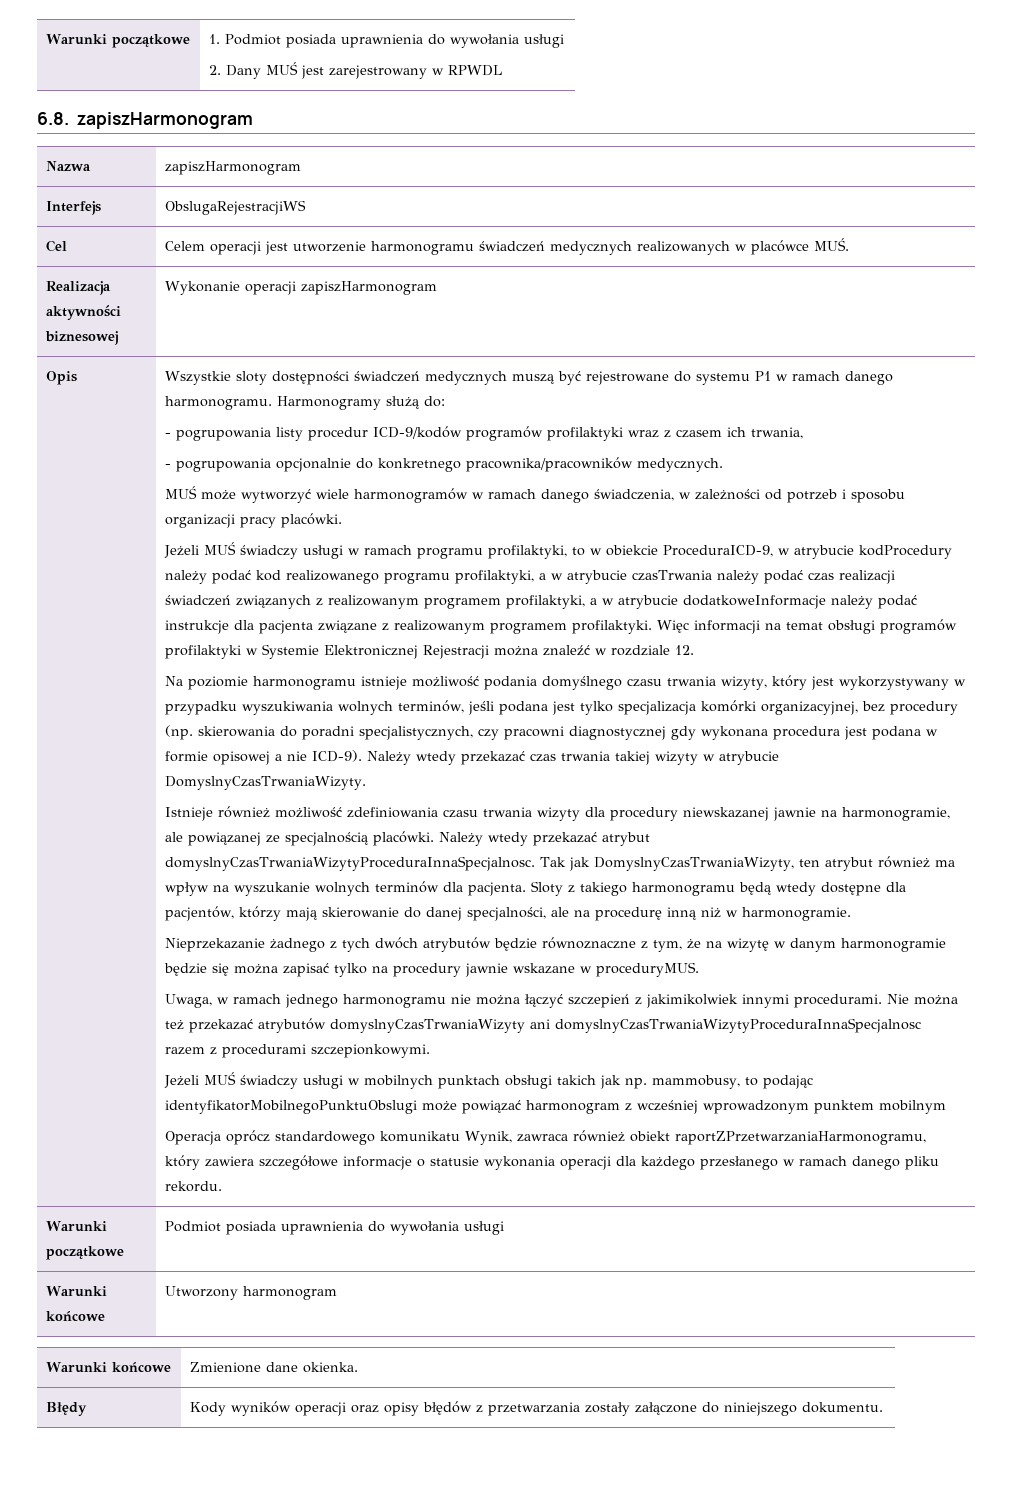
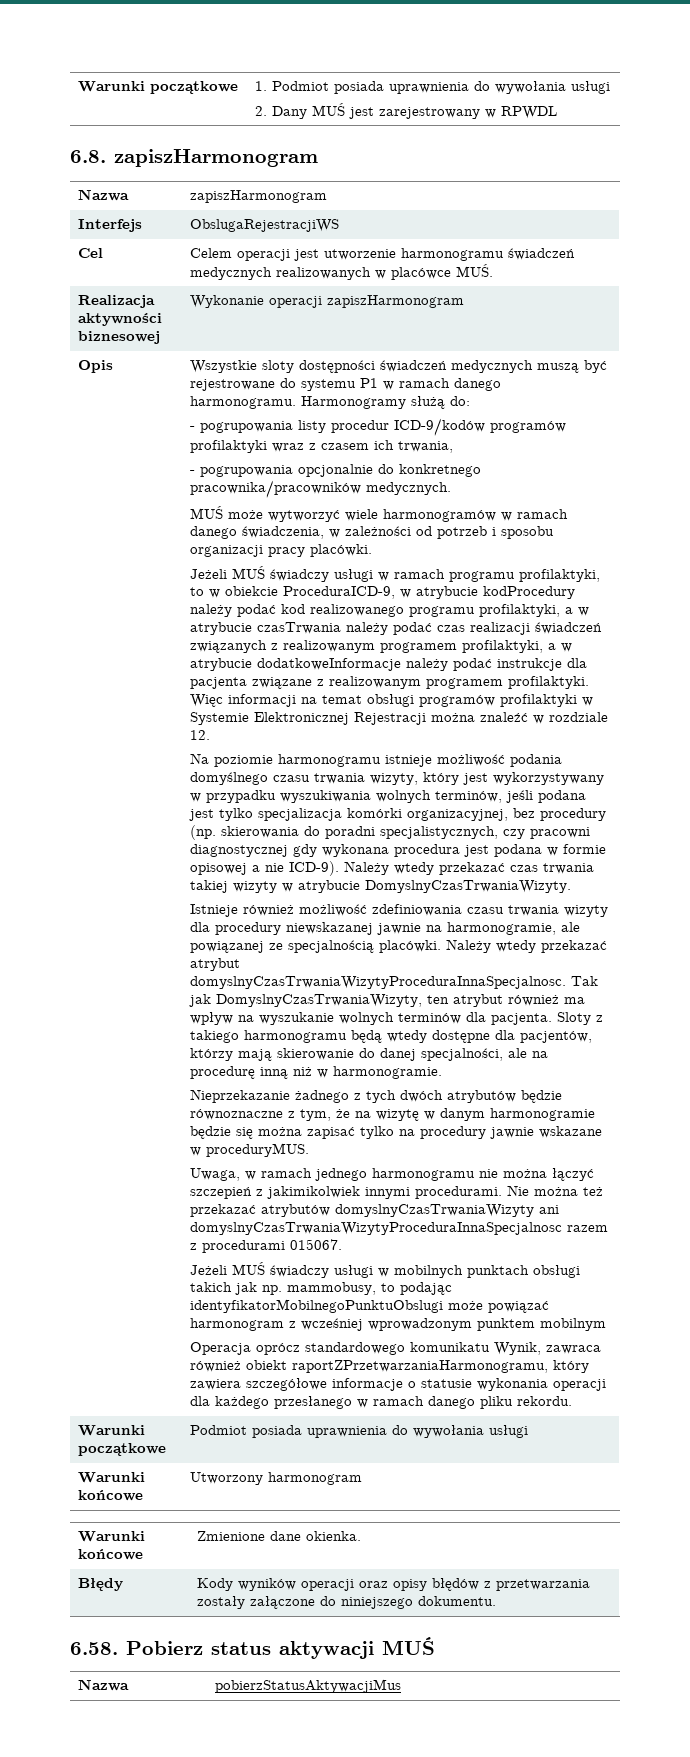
- Nie można też przekazać atrybutów domyslnyCzasTrwaniaWizyty ani domyslnyCzasTrwaniaWizytyProceduraInnaSpecjalnosc razem z procedurami szczepionkowymi.
+ Nie można też przekazać atrybutów domyslnyCzasTrwaniaWizyty ani domyslnyCzasTrwaniaWizytyProceduraInnaSpecjalnosc razem z procedurami 015067.
+ 6.58. Pobierz status aktywacji MUŚ
+ Nazwa | pobierzStatusAktywacjiMus

